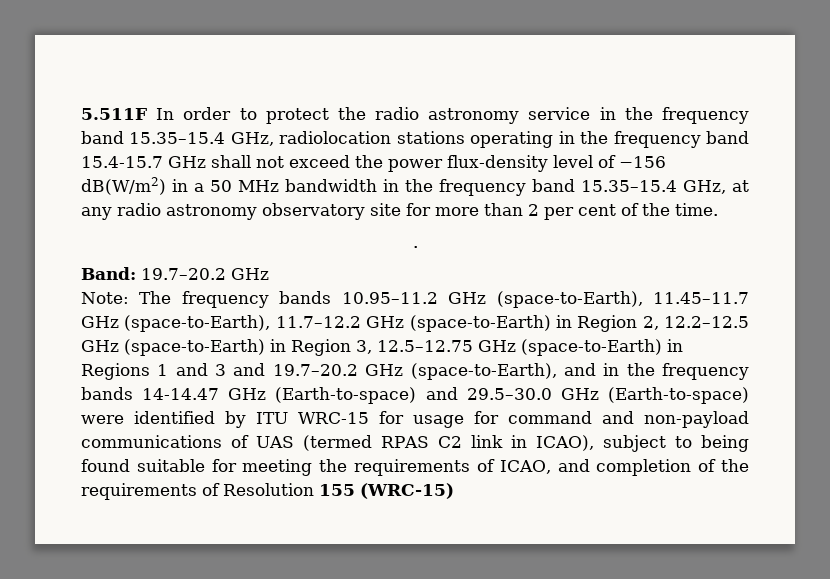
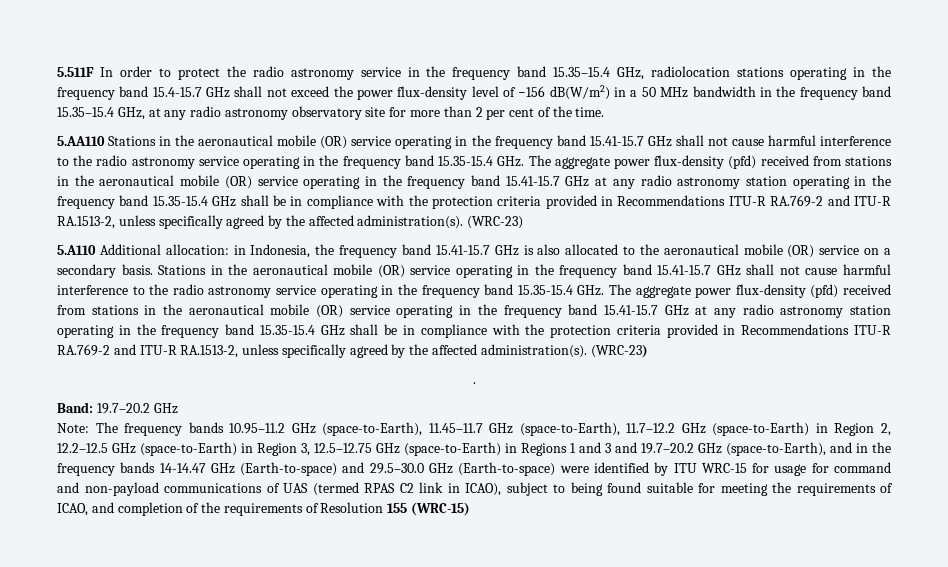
+ 5.AA110 Stations in the aeronautical mobile (OR) service operating in the frequency band 15.41-15.7 GHz shall not cause harmful interference to the radio astronomy service operating in the frequency band 15.35-15.4 GHz. The aggregate power flux-density (pfd) received from stations in the aeronautical mobile (OR) service operating in the frequency band 15.41-15.7 GHz at any radio astronomy station operating in the frequency band 15.35-15.4 GHz shall be in compliance with the protection criteria provided in Recommendations ITU-R RA.769-2 and ITU-R RA.1513-2, unless specifically agreed by the affected administration(s). (WRC-23)
+ 5.A110 Additional allocation: in Indonesia, the frequency band 15.41-15.7 GHz is also allocated to the aeronautical mobile (OR) service on a secondary basis. Stations in the aeronautical mobile (OR) service operating in the frequency band 15.41-15.7 GHz shall not cause harmful interference to the radio astronomy service operating in the frequency band 15.35-15.4 GHz. The aggregate power flux-density (pfd) received from stations in the aeronautical mobile (OR) service operating in the frequency band 15.41-15.7 GHz at any radio astronomy station operating in the frequency band 15.35-15.4 GHz shall be in compliance with the protection criteria provided in Recommendations ITU-R RA.769-2 and ITU-R RA.1513-2, unless specifically agreed by the affected administration(s). (WRC-23)

